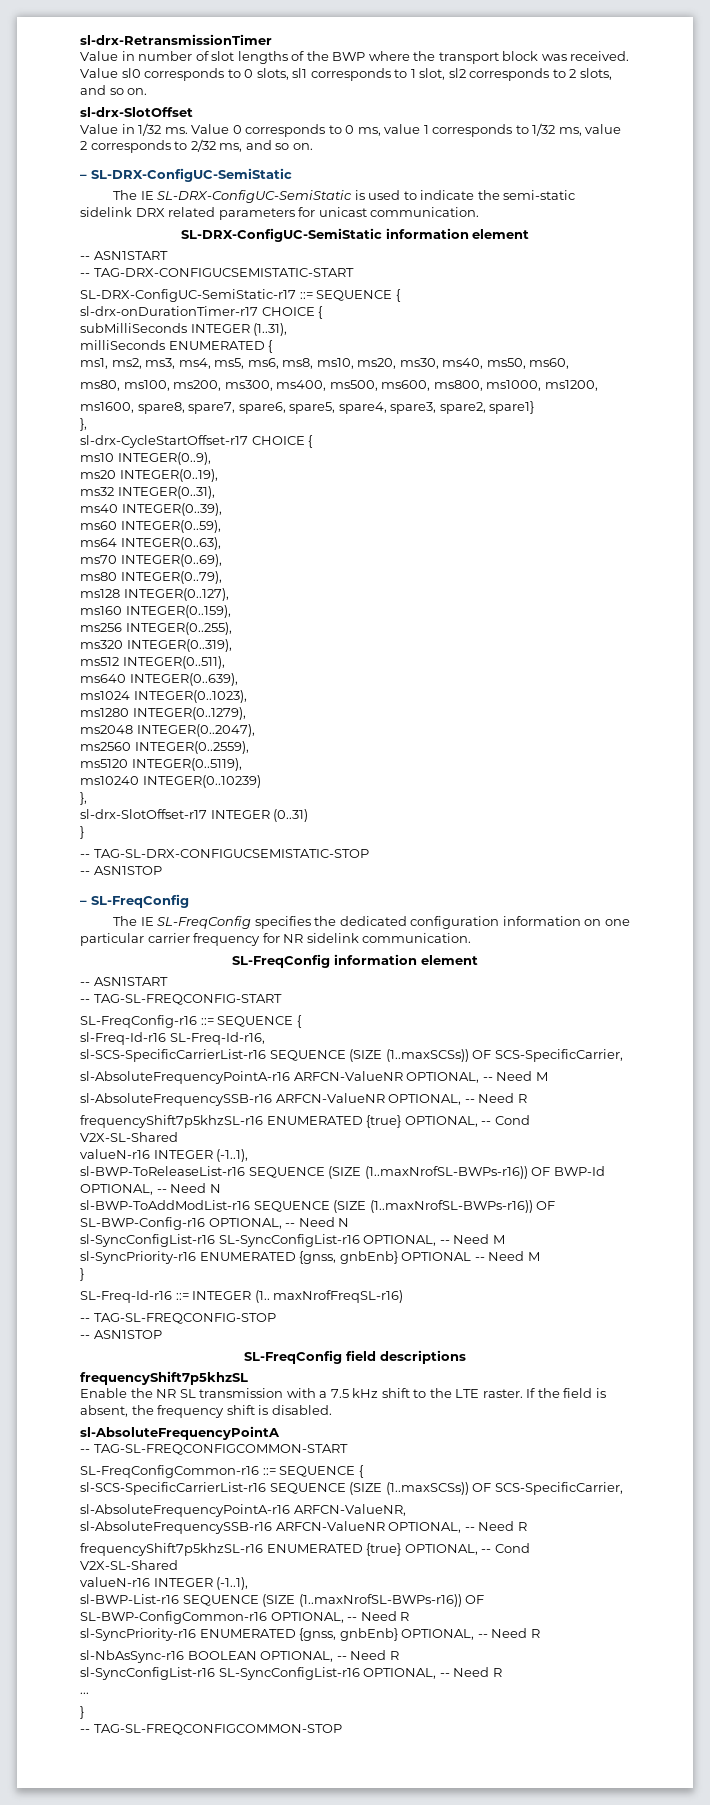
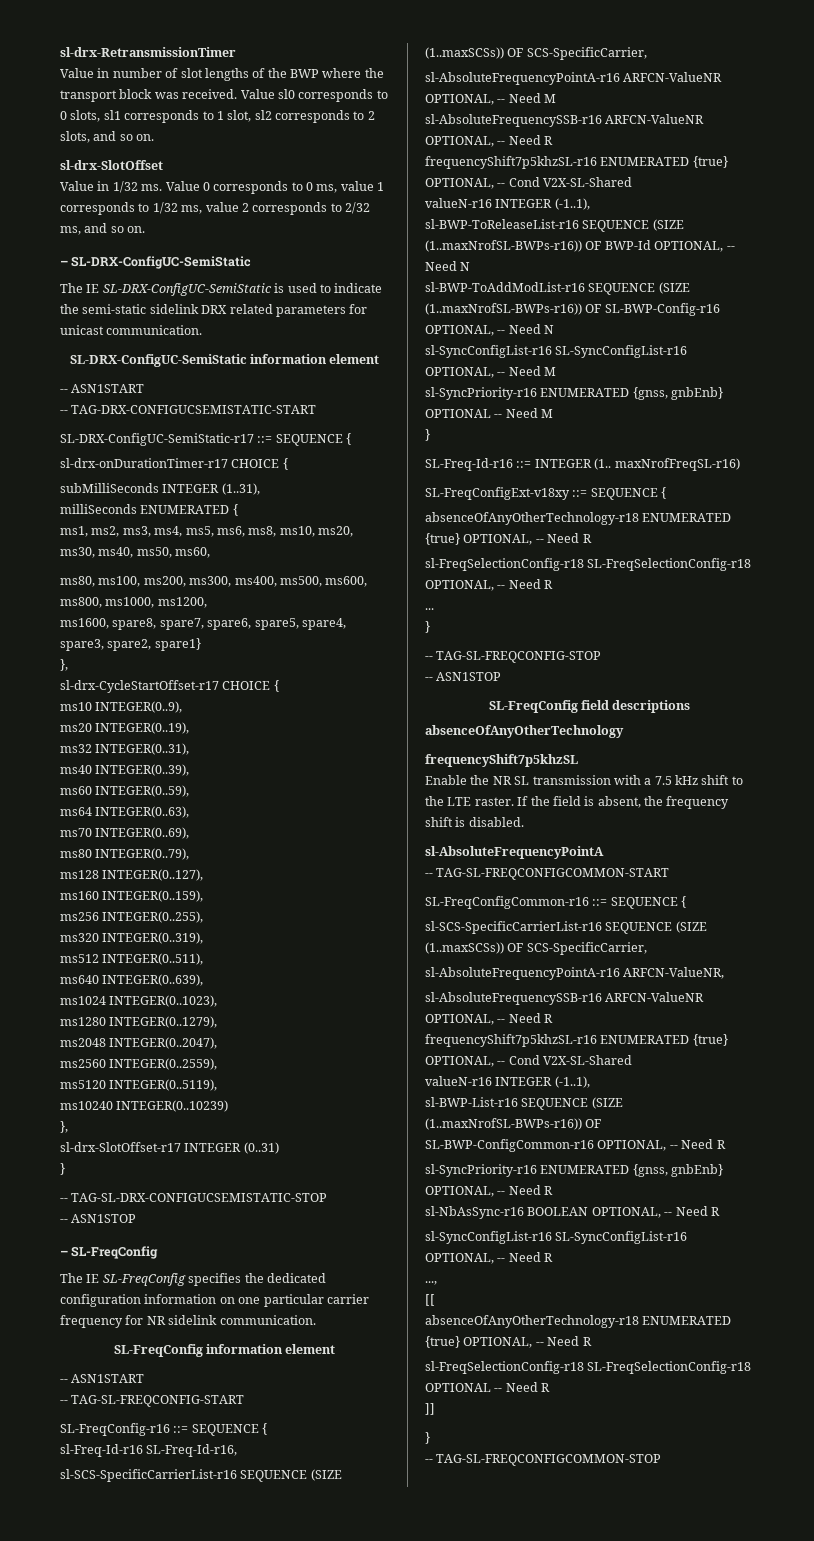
+ SL-FreqConfigExt-v18xy ::= SEQUENCE {
+ absenceOfAnyOtherTechnology-r18 ENUMERATED {true} OPTIONAL, -- Need R
+ sl-FreqSelectionConfig-r18 SL-FreqSelectionConfig-r18 OPTIONAL, -- Need R
+ ...
+ }
+ absenceOfAnyOtherTechnology
- ...
+ ...,
+ [[
+ absenceOfAnyOtherTechnology-r18 ENUMERATED {true} OPTIONAL, -- Need R
+ sl-FreqSelectionConfig-r18 SL-FreqSelectionConfig-r18 OPTIONAL -- Need R
+ ]]

